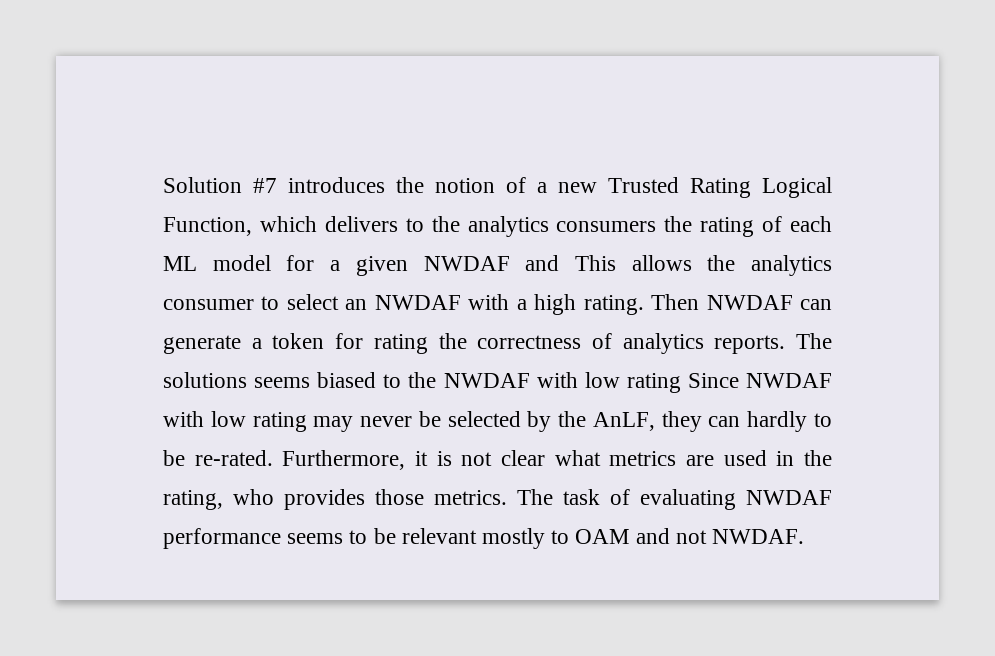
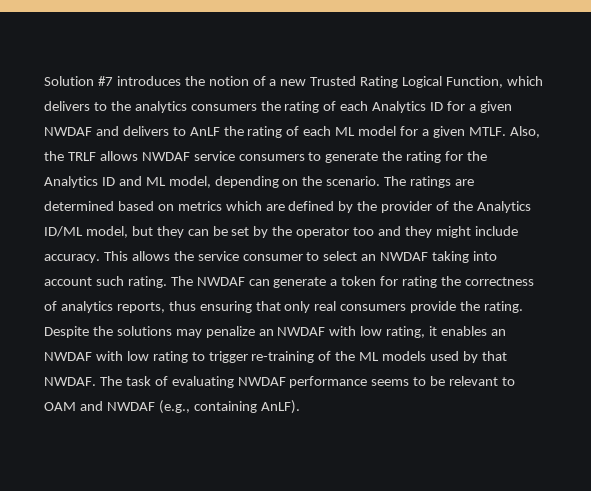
- Solution #7 introduces the notion of a new Trusted Rating Logical Function, which delivers to the analytics consumers the rating of each ML model for a given NWDAF and This allows the analytics consumer to select an NWDAF with a high rating. Then NWDAF can generate a token for rating the correctness of analytics reports. The solutions seems biased to the NWDAF with low rating Since NWDAF with low rating may never be selected by the AnLF, they can hardly to be re-rated. Furthermore, it is not clear what metrics are used in the rating, who provides those metrics.
+ Solution #7 introduces the notion of a new Trusted Rating Logical Function, which delivers to the analytics consumers the rating of each Analytics ID for a given NWDAF and delivers to AnLF the rating of each ML model for a given MTLF. Also, the TRLF allows NWDAF service consumers to generate the rating for the Analytics ID and ML model, depending on the scenario. The ratings are determined based on metrics which are defined by the provider of the Analytics ID/ML model, but they can be set by the operator too and they might include accuracy. This allows the service consumer to select an NWDAF taking into account such rating. The NWDAF can generate a token for rating the correctness of analytics reports, thus ensuring that only real consumers provide the rating. Despite the solutions may penalize an NWDAF with low rating, it enables an NWDAF with low rating to trigger re-training of the ML models used by that NWDAF.
- The task of evaluating NWDAF performance seems to be relevant mostly to OAM and not NWDAF.
+ The task of evaluating NWDAF performance seems to be relevant to OAM and NWDAF (e.g., containing AnLF).

